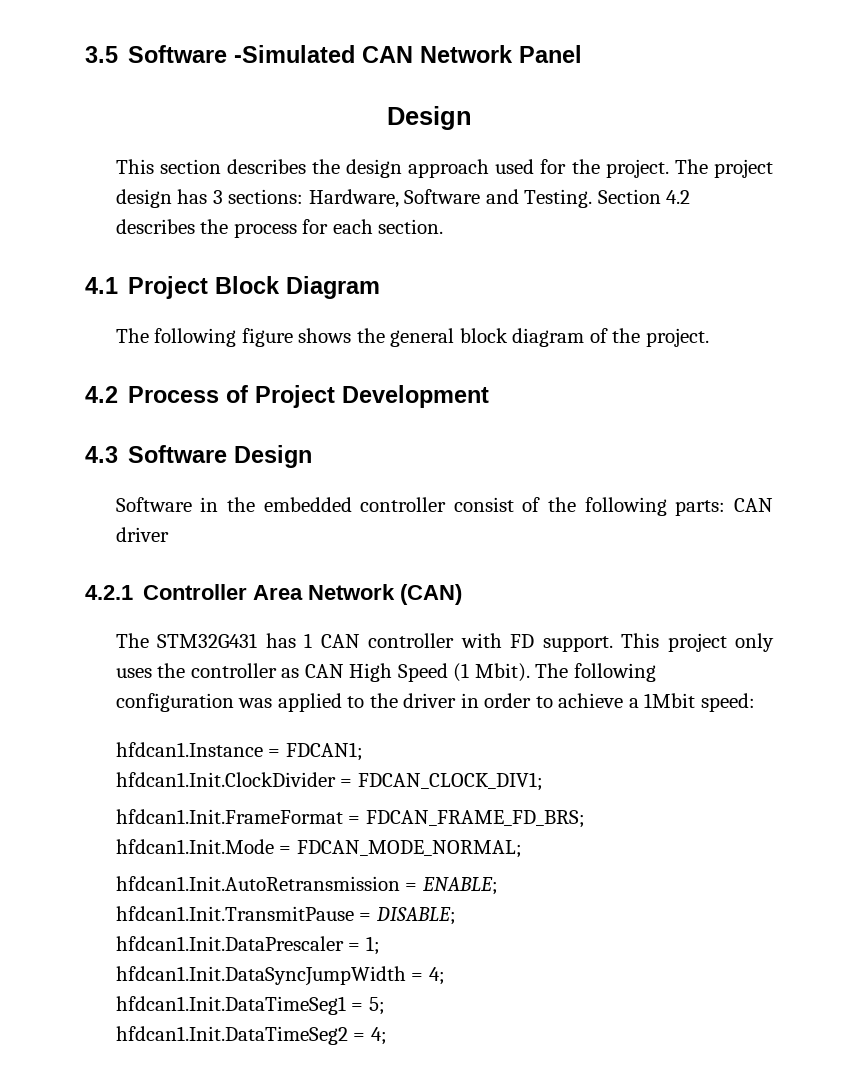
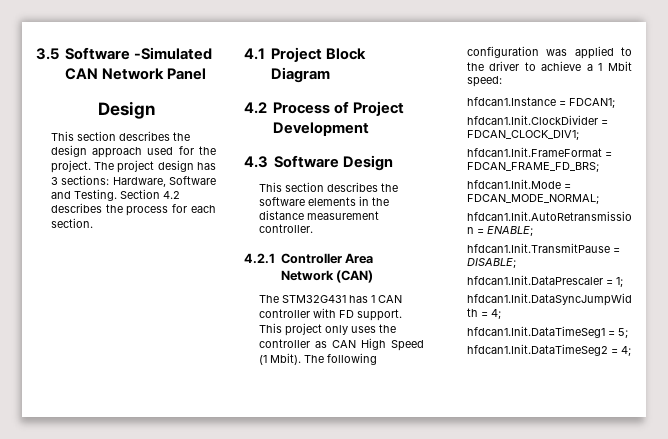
- The following figure shows the general block diagram of the project.
- Software in the embedded controller consist of the following parts: CAN driver
+ This section describes the software elements in the distance measurement controller.
- The following configuration was applied to the driver in order to achieve a 1Mbit speed:
+ The following configuration was applied to the driver to achieve a 1 Mbit speed:

